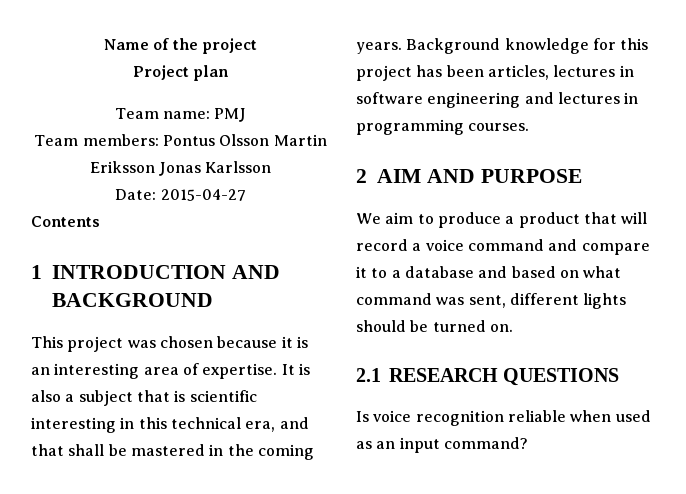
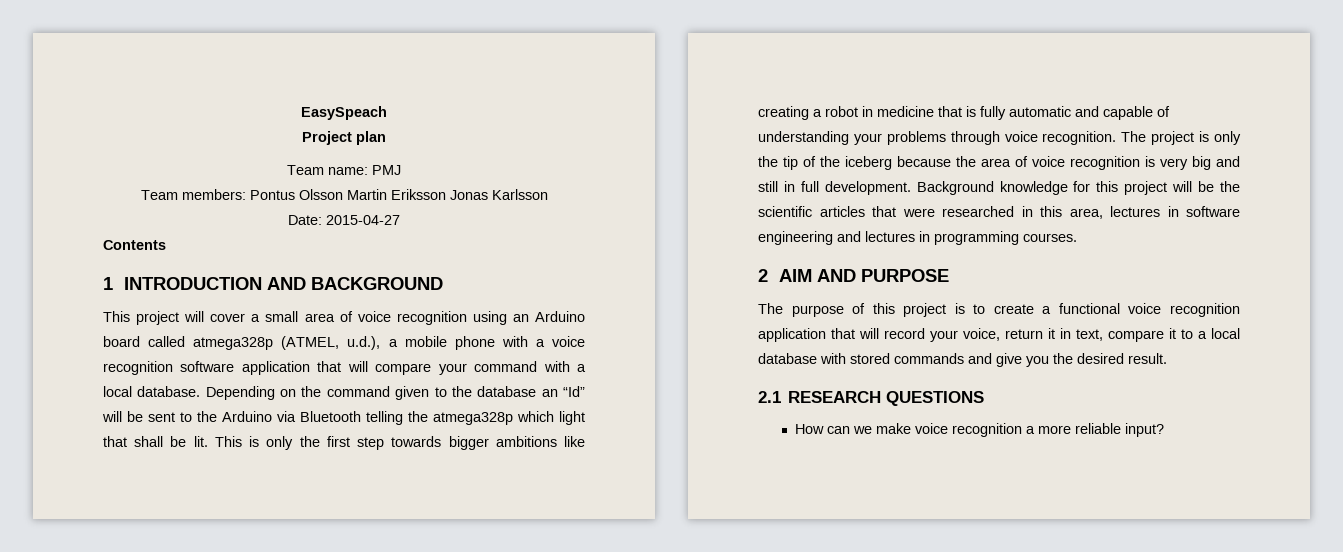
- Name of the project
+ EasySpeach
- This project was chosen because it is an interesting area of expertise. It is also a subject that is scientific interesting in this technical era, and that shall be mastered in the coming years.
+ This project will cover a small area of voice recognition using an Arduino board called atmega328p (ATMEL, u.d.), a mobile phone with a voice recognition software application that will compare your command with a local database. Depending on the command given to the database an “Id” will be sent to the Arduino via Bluetooth telling the atmega328p which light that shall be lit. This is only the first step towards bigger ambitions like creating a robot in medicine that is fully automatic and capable of understanding your problems through voice recognition. The project is only the tip of the iceberg because the area of voice recognition is very big and still in full development.
- Background knowledge for this project has been articles, lectures in software engineering and lectures in programming courses.
+ Background knowledge for this project will be the scientific articles that were researched in this area, lectures in software engineering and lectures in programming courses.
- We aim to produce a product that will record a voice command and compare it to a database and based on what command was sent, different lights should be turned on.
+ The purpose of this project is to create a functional voice recognition application that will record your voice, return it in text, compare it to a local database with stored commands and give you the desired result.
  2.1 RESEARCH QUESTIONS
- Is voice recognition reliable when used as an input command?
+ How can we make voice recognition a more reliable input?

